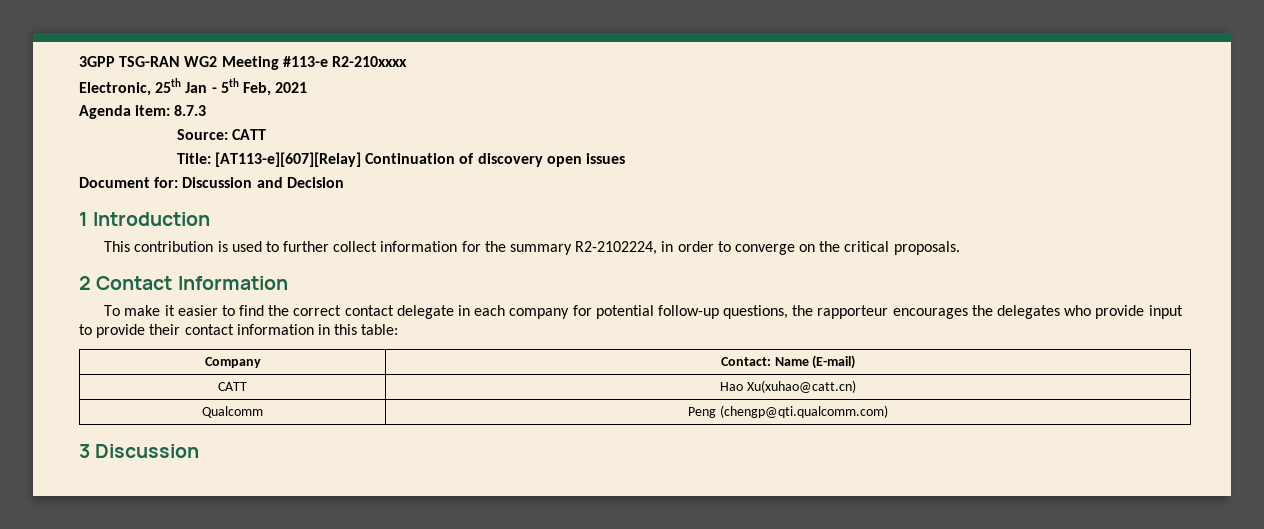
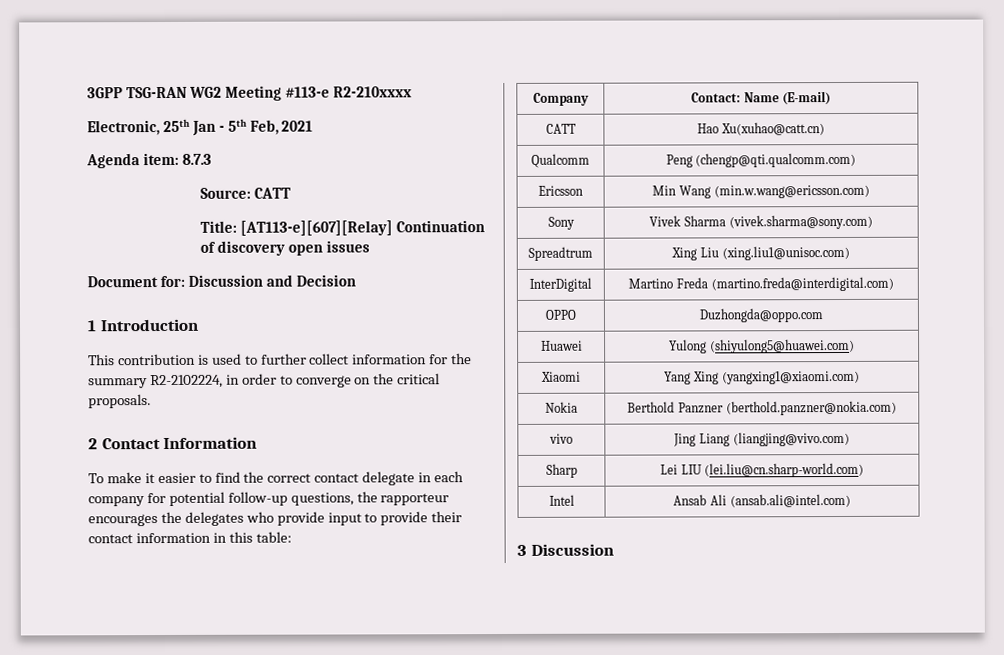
+ Ericsson | Min Wang (min.w.wang@ericsson.com)
+ Sony | Vivek Sharma (vivek.sharma@sony.com)
+ Spreadtrum | Xing Liu (xing.liu1@unisoc.com)
+ InterDigital | Martino Freda (martino.freda@interdigital.com)
+ OPPO | Duzhongda@oppo.com
+ Huawei | Yulong (shiyulong5@huawei.com)
+ Xiaomi | Yang Xing (yangxing1@xiaomi.com)
+ Nokia | Berthold Panzner (berthold.panzner@nokia.com)
+ vivo | Jing Liang (liangjing@vivo.com)
+ Sharp | Lei LIU (lei.liu@cn.sharp-world.com)
+ Intel | Ansab Ali (ansab.ali@intel.com)

